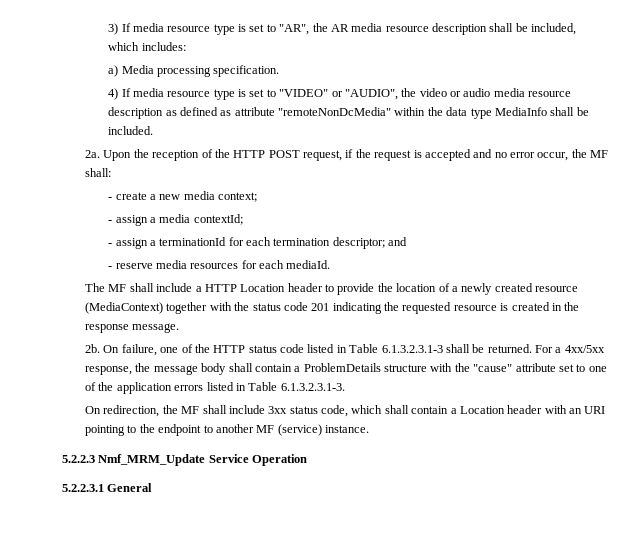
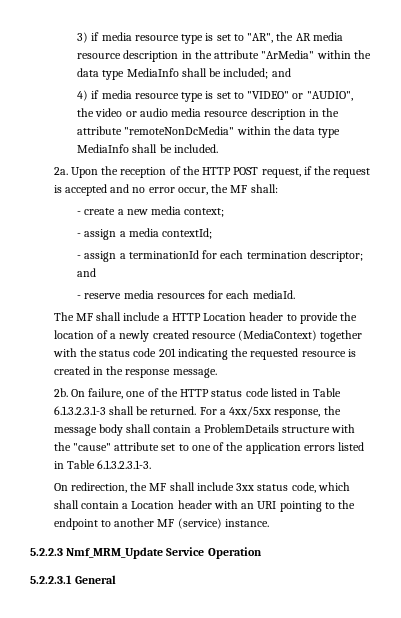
- 3) If media resource type is set to "AR", the AR media resource description shall be included, which includes:
- a) Media processing specification.
+ 3) if media resource type is set to "AR", the AR media resource description in the attribute "ArMedia" within the data type MediaInfo shall be included; and
- 4) If media resource type is set to "VIDEO" or "AUDIO", the video or audio media resource description as defined as attribute "remoteNonDcMedia" within the data type MediaInfo shall be included.
+ 4) if media resource type is set to "VIDEO" or "AUDIO", the video or audio media resource description in the attribute "remoteNonDcMedia" within the data type MediaInfo shall be included.

